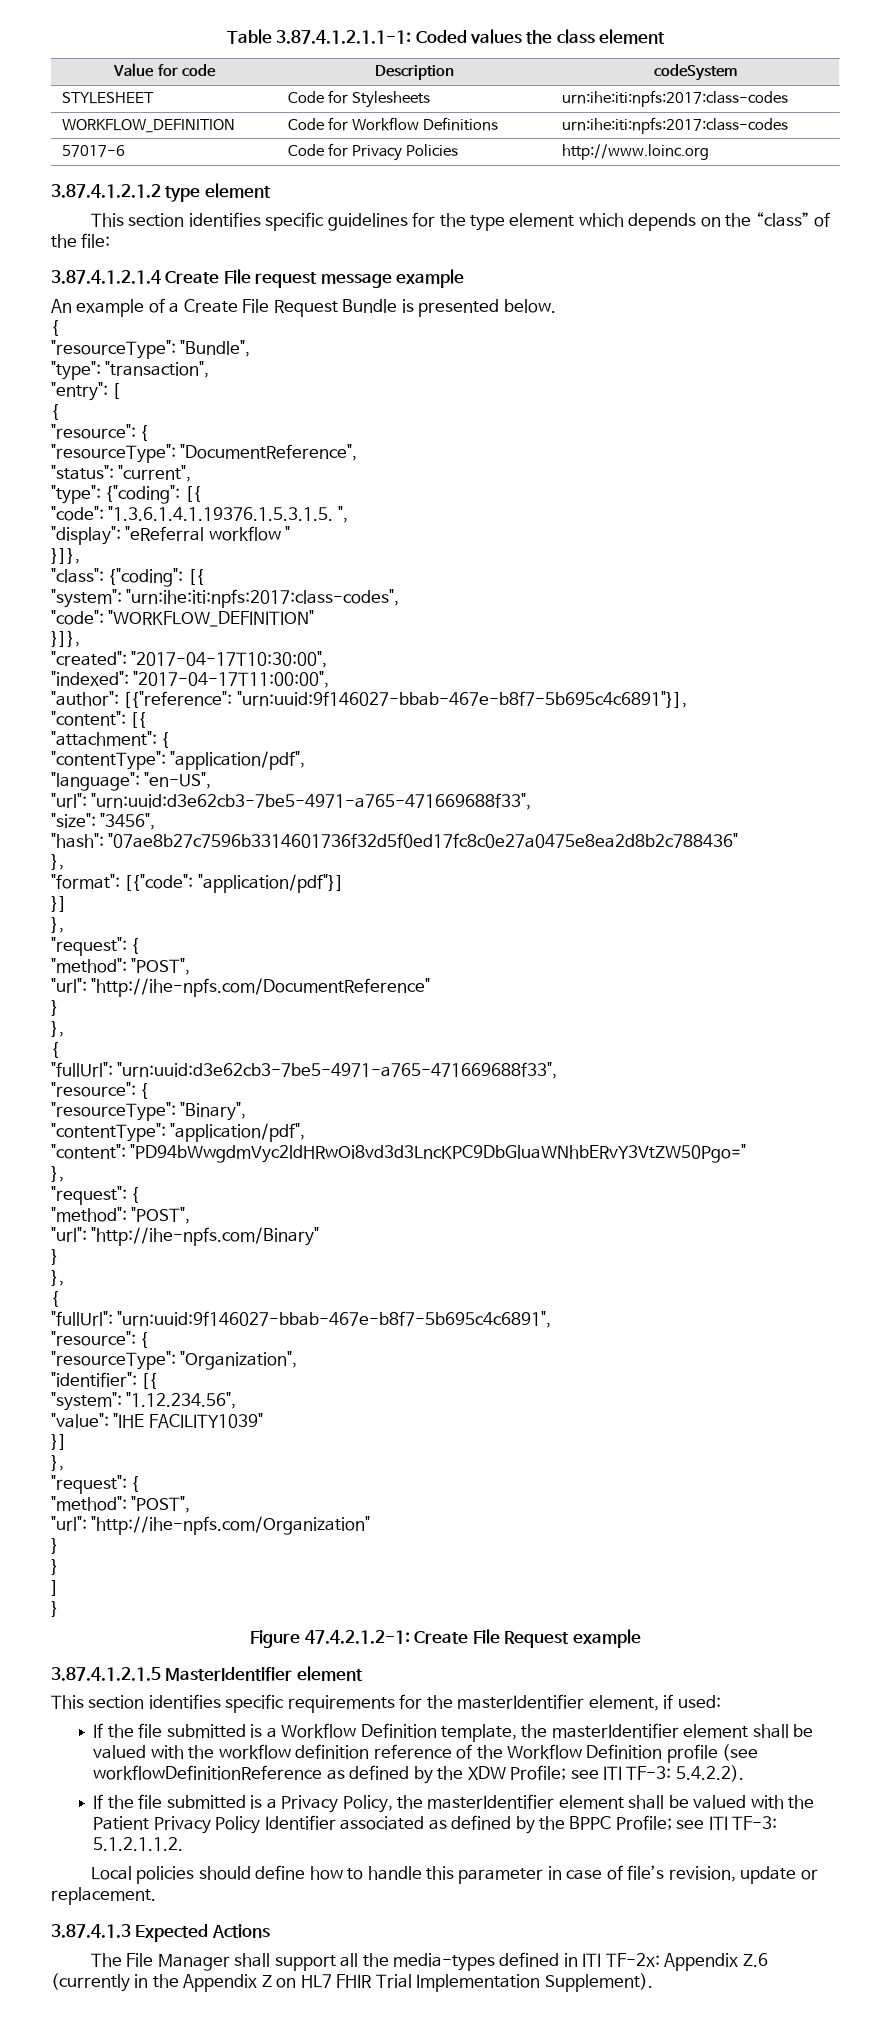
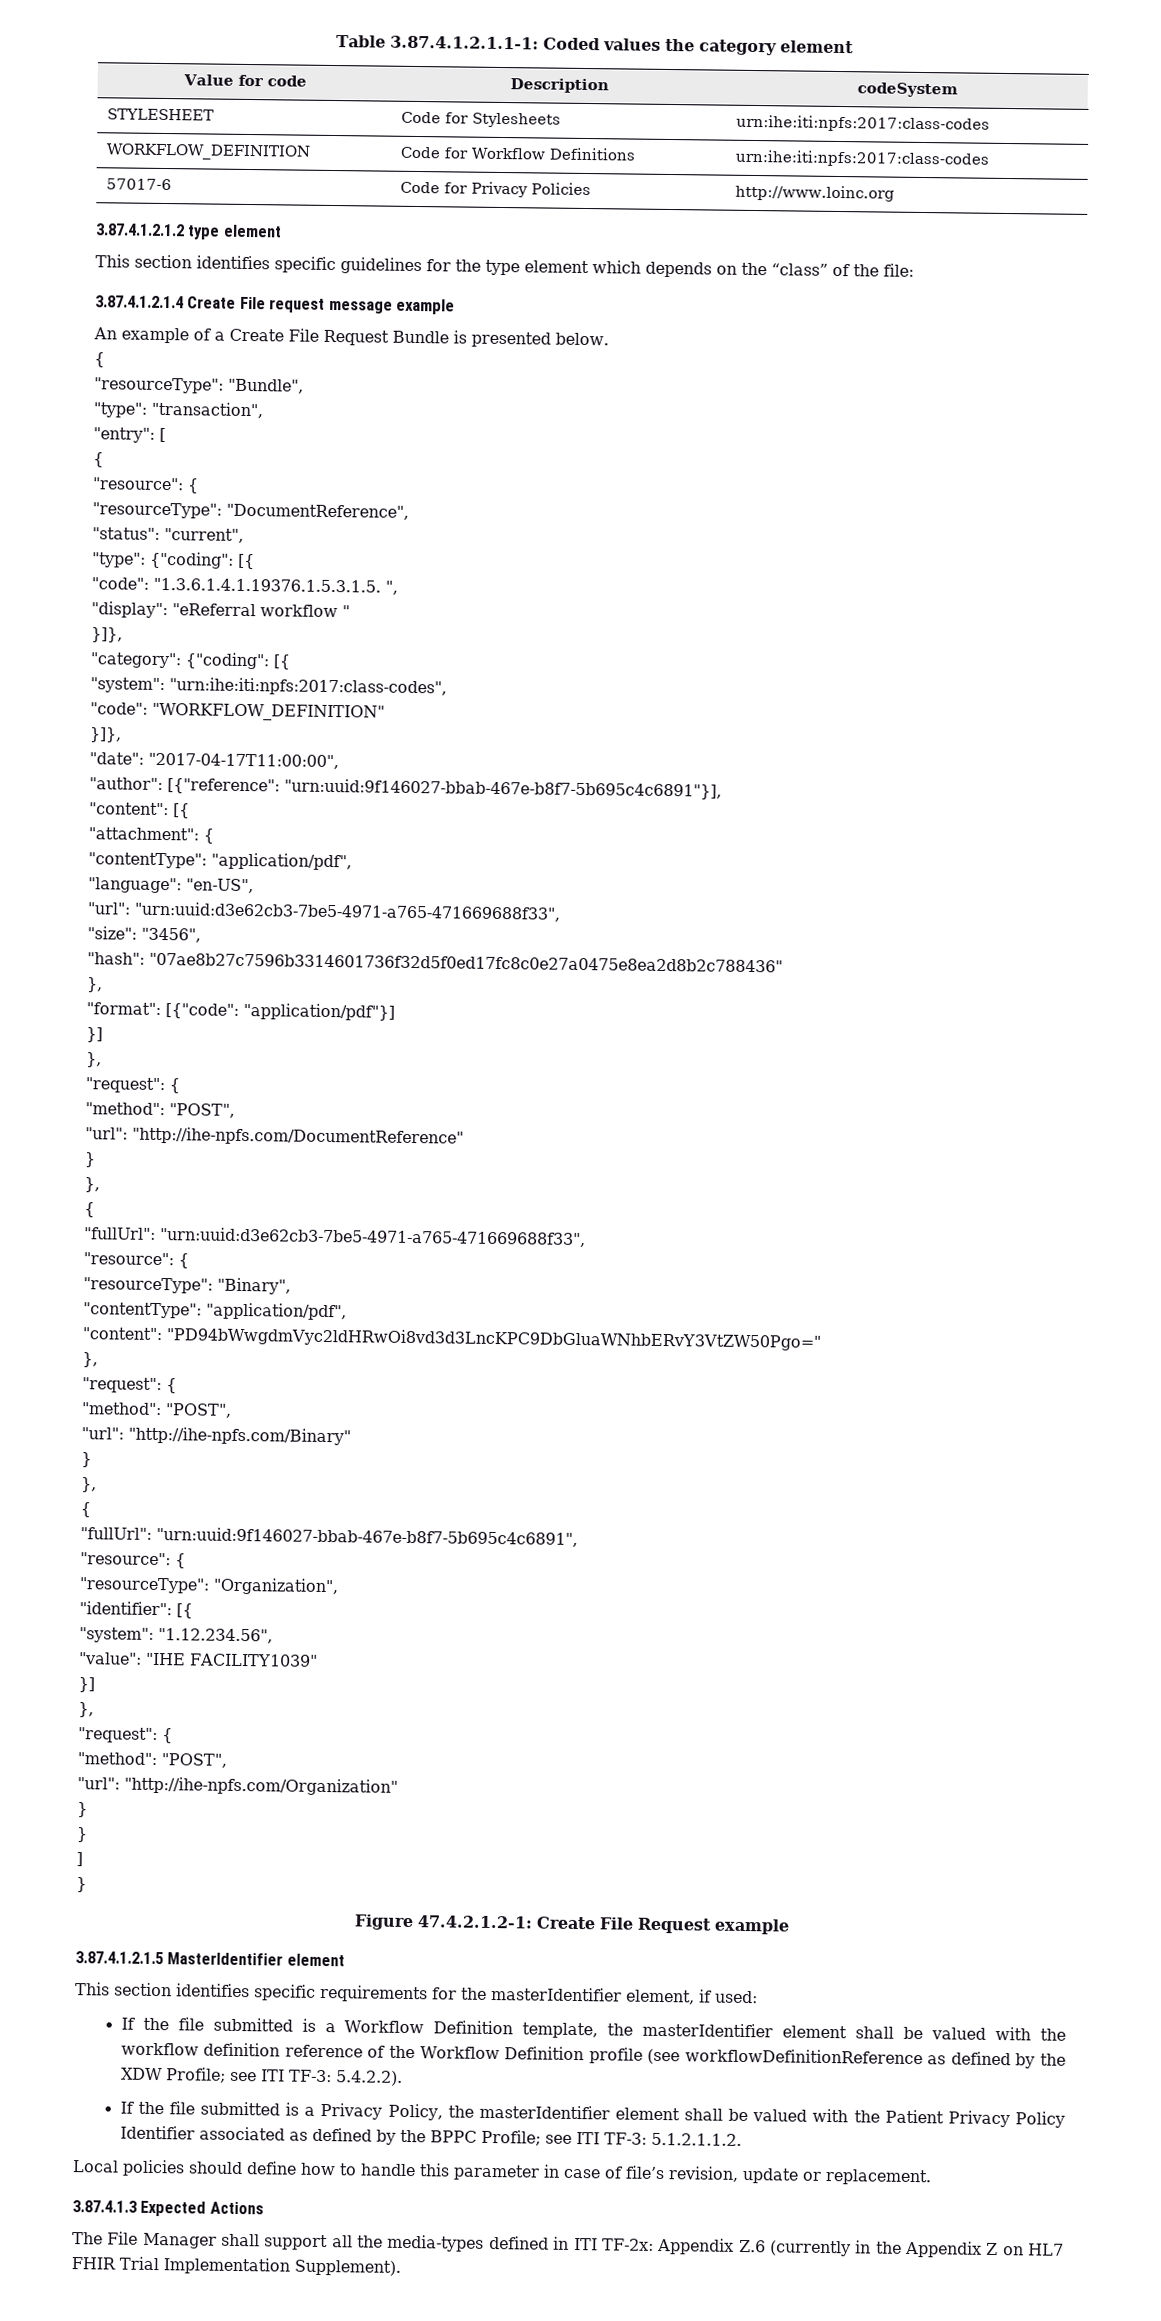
- Table 3.87.4.1.2.1.1-1: Coded values the class element
+ Table 3.87.4.1.2.1.1-1: Coded values the category element
- "class": {"coding": [{
+ "category": {"coding": [{
- "created": "2017-04-17T10:30:00",
- "indexed": "2017-04-17T11:00:00",
+ "date": "2017-04-17T11:00:00",

